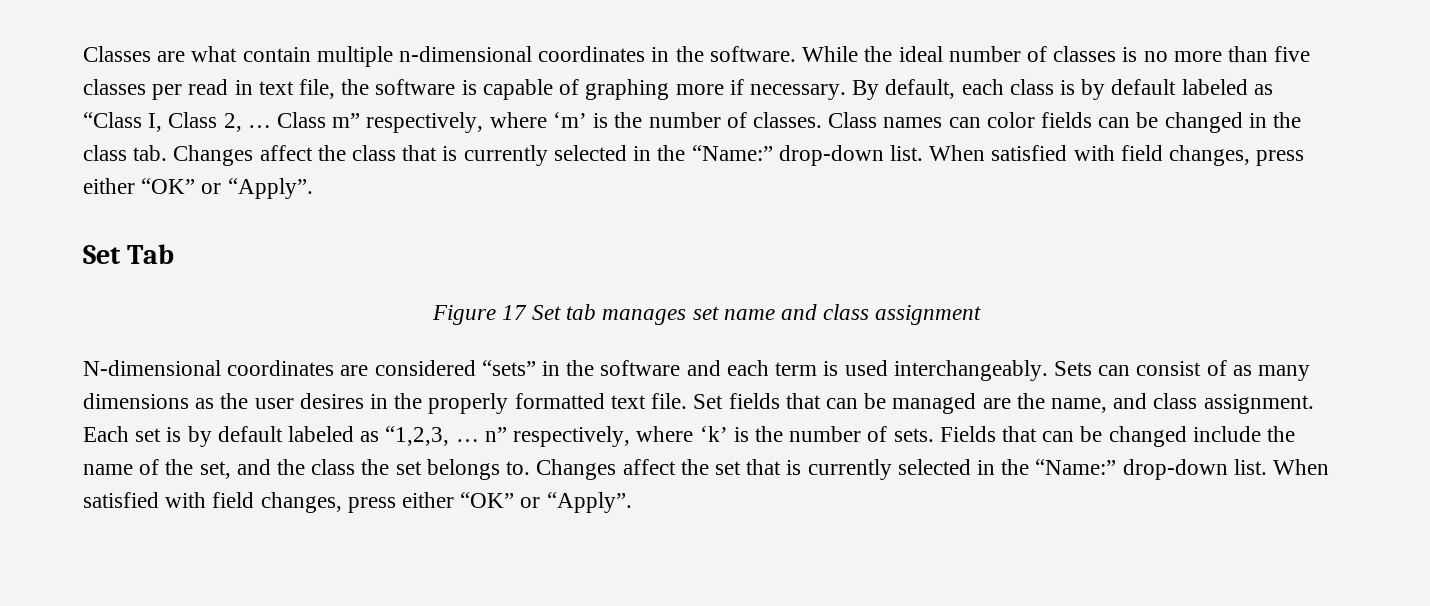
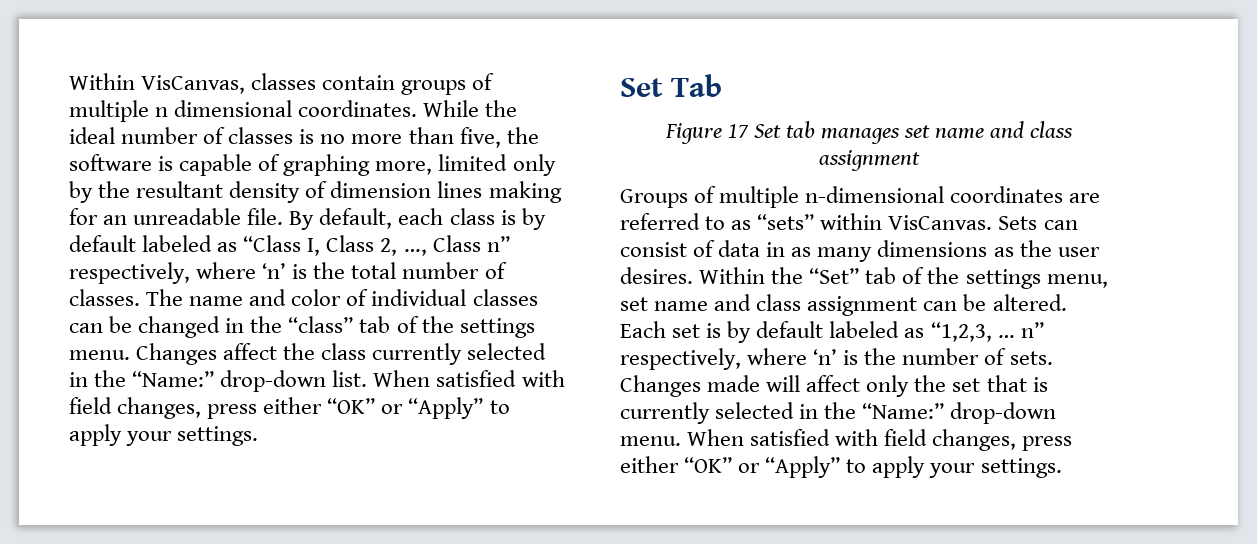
- Classes are what contain multiple n-dimensional coordinates in the software.
+ Within VisCanvas, classes contain groups of multiple n dimensional coordinates.
- While the ideal number of classes is no more than five classes per read in text file, the software is capable of graphing more if necessary.
+ While the ideal number of classes is no more than five, the software is capable of graphing more, limited only by the resultant density of dimension lines making for an unreadable file.
- By default, each class is by default labeled as “Class I, Class 2, … Class m” respectively, where ‘m’ is the number of classes.
+ By default, each class is by default labeled as “Class I, Class 2, …, Class n” respectively, where ‘n’ is the total number of classes.
- Class names can color fields can be changed in the class tab. Changes affect the class that is currently selected in the “Name:” drop-down list. When satisfied with field changes, press either “OK” or “Apply”.
+ The name and color of individual classes can be changed in the “class” tab of the settings menu. Changes affect the class currently selected in the “Name:” drop-down list. When satisfied with field changes, press either “OK” or “Apply” to apply your settings.
- N-dimensional coordinates are considered “sets” in the software and each term is used interchangeably.
+ Groups of multiple n-dimensional coordinates are referred to as “sets” within VisCanvas.
- Sets can consist of as many dimensions as the user desires in the properly formatted text file. Set fields that can be managed are the name, and class assignment.
+ Sets can consist of data in as many dimensions as the user desires. Within the “Set” tab of the settings menu, set name and class assignment can be altered.
- Each set is by default labeled as “1,2,3, … n” respectively, where ‘k’ is the number of sets.
+ Each set is by default labeled as “1,2,3, … n” respectively, where ‘n’ is the number of sets.
- Fields that can be changed include the name of the set, and the class the set belongs to. Changes affect the set that is currently selected in the “Name:” drop-down list. When satisfied with field changes, press either “OK” or “Apply”.
+ Changes made will affect only the set that is currently selected in the “Name:” drop-down menu. When satisfied with field changes, press either “OK” or “Apply” to apply your settings.

